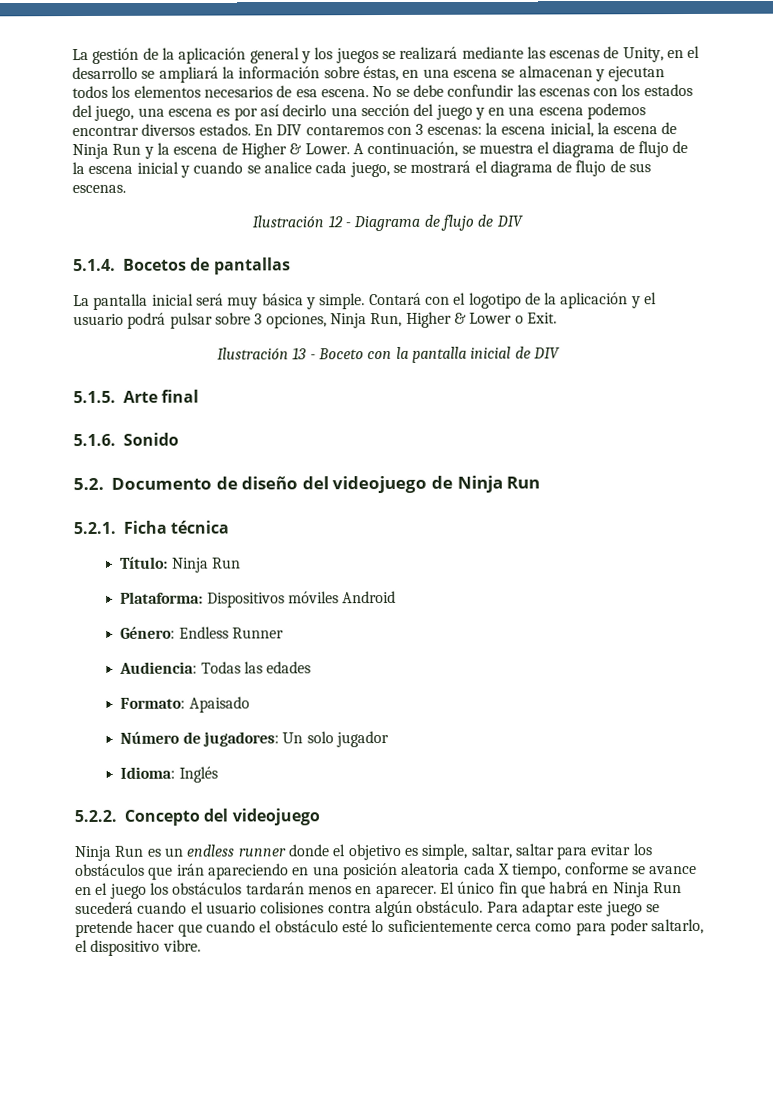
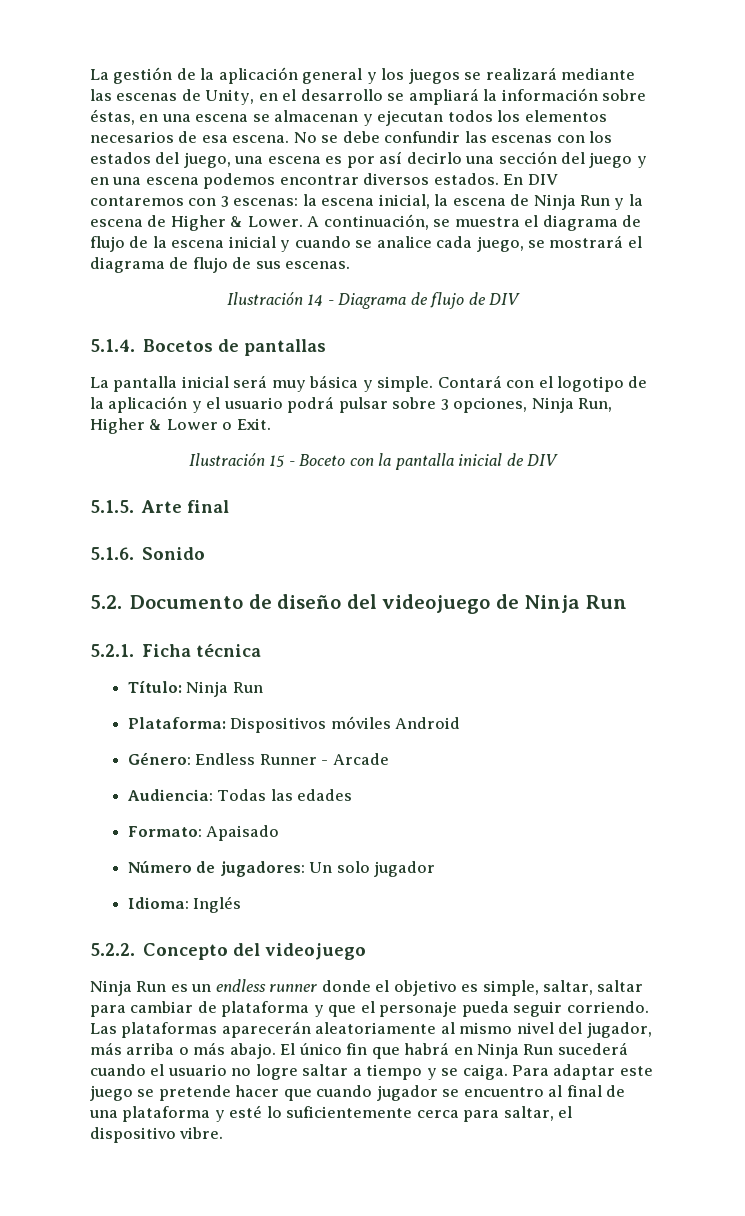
- Ilustración 12 - Diagrama de flujo de DIV
+ Ilustración 14 - Diagrama de flujo de DIV
- Ilustración 13 - Boceto con la pantalla inicial de DIV
+ Ilustración 15 - Boceto con la pantalla inicial de DIV
- Género: Endless Runner
+ Género: Endless Runner - Arcade
- Ninja Run es un endless runner donde el objetivo es simple, saltar, saltar para evitar los obstáculos que irán apareciendo en una posición aleatoria cada X tiempo, conforme se avance en el juego los obstáculos tardarán menos en aparecer.
+ Ninja Run es un endless runner donde el objetivo es simple, saltar, saltar para cambiar de plataforma y que el personaje pueda seguir corriendo. Las plataformas aparecerán aleatoriamente al mismo nivel del jugador, más arriba o más abajo.
- El único fin que habrá en Ninja Run sucederá cuando el usuario colisiones contra algún obstáculo.
+ El único fin que habrá en Ninja Run sucederá cuando el usuario no logre saltar a tiempo y se caiga.
- Para adaptar este juego se pretende hacer que cuando el obstáculo esté lo suficientemente cerca como para poder saltarlo, el dispositivo vibre.
+ Para adaptar este juego se pretende hacer que cuando jugador se encuentro al final de una plataforma y esté lo suficientemente cerca para saltar, el dispositivo vibre.

